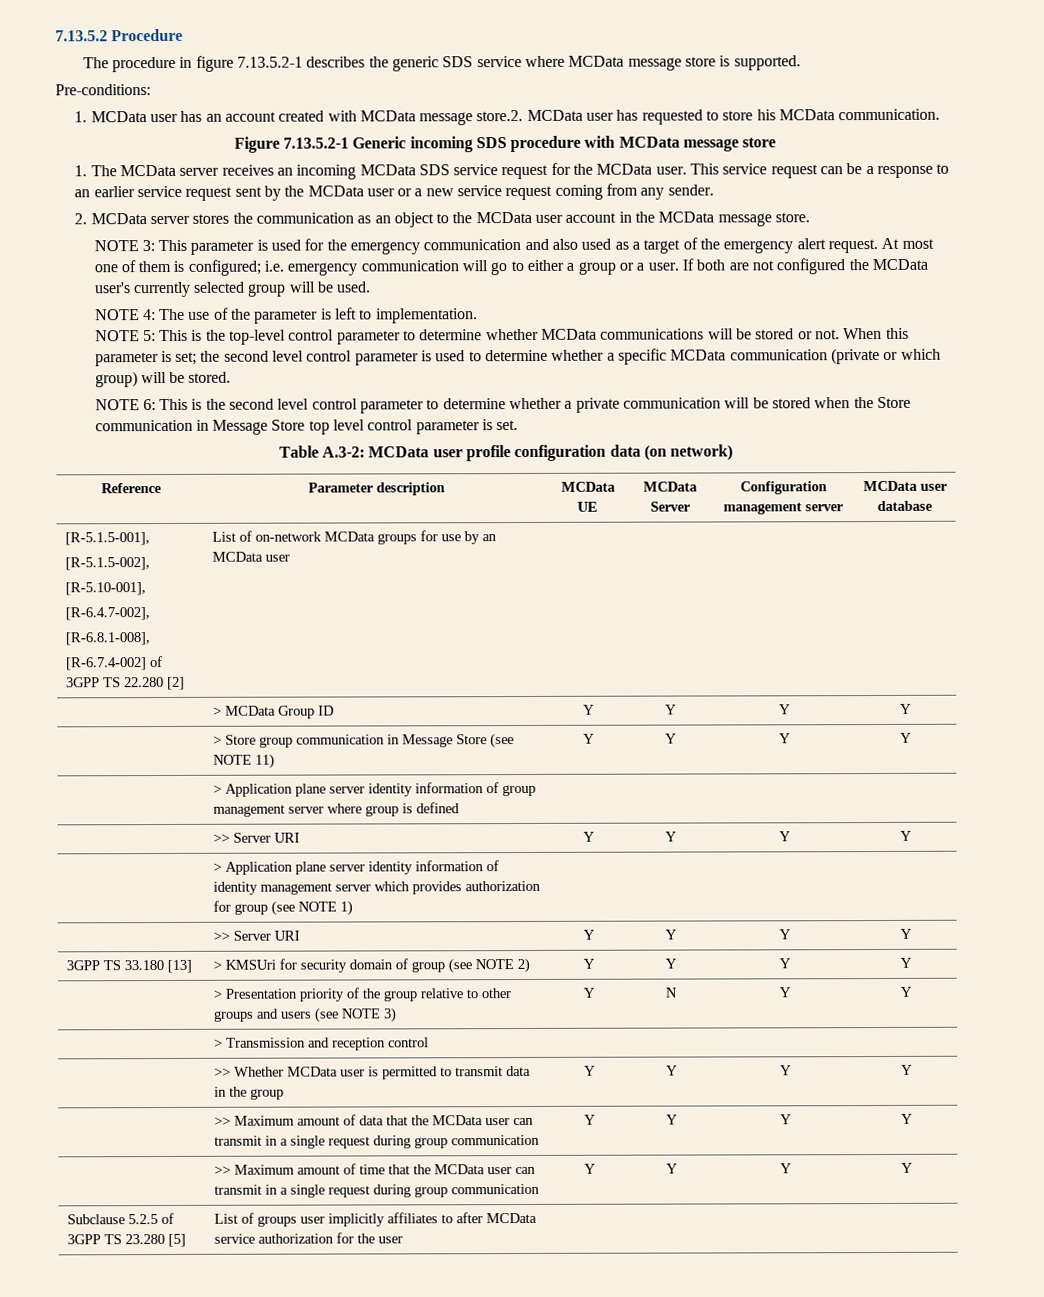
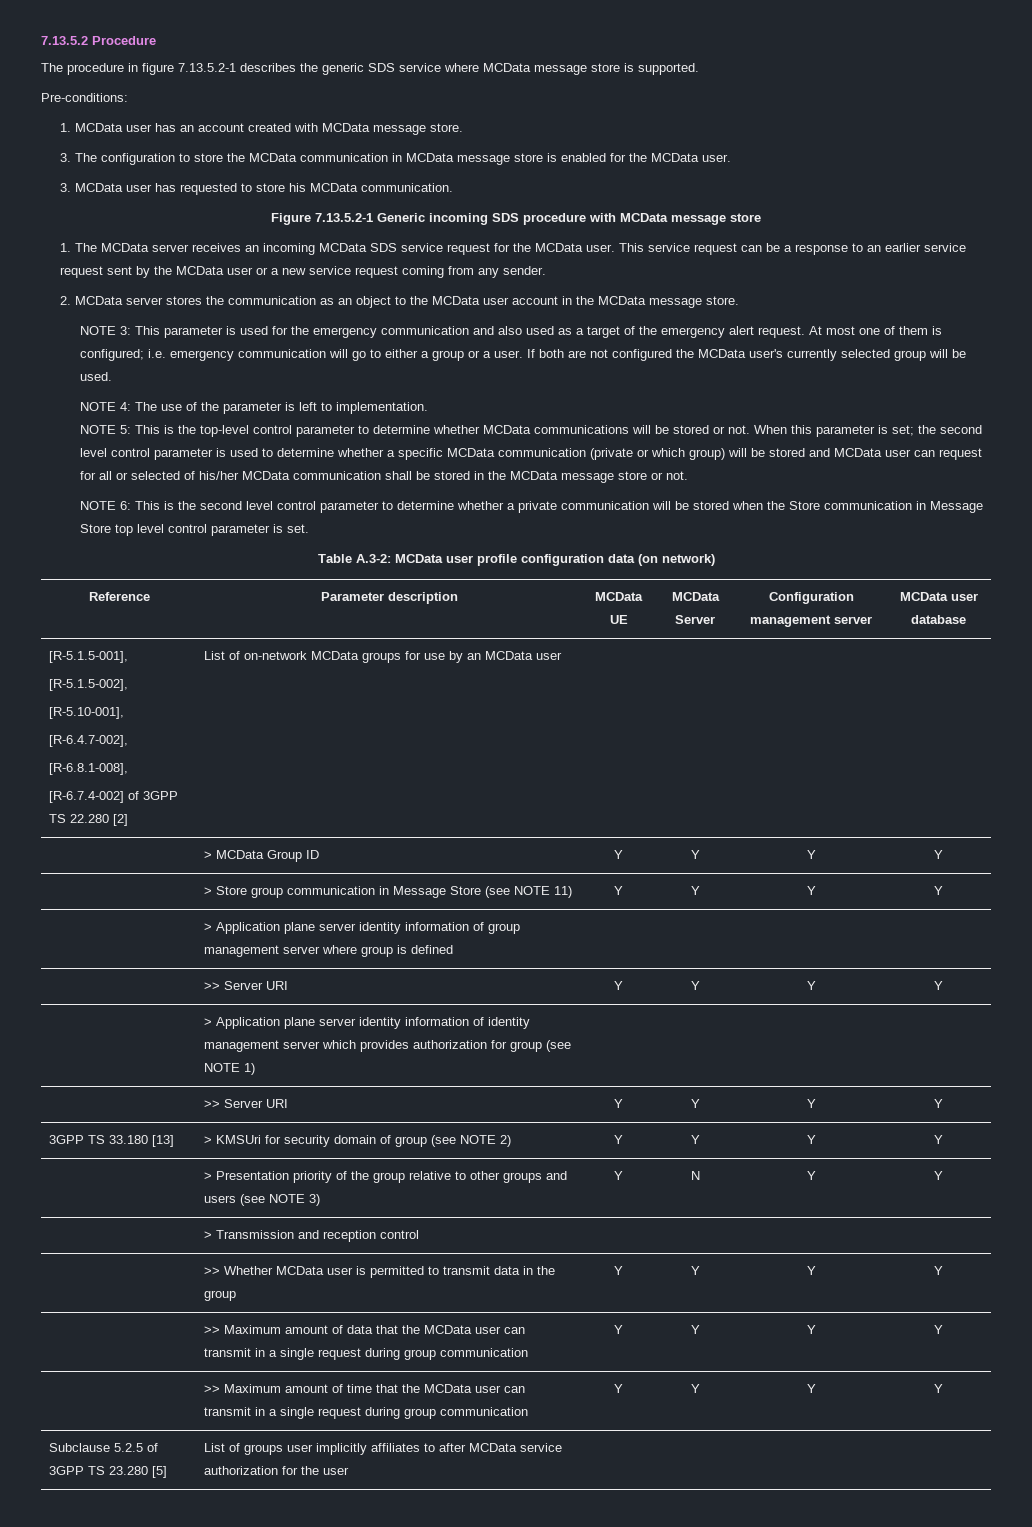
- 1. MCData user has an account created with MCData message store.2. MCData user has requested to store his MCData communication.
+ 1. MCData user has an account created with MCData message store.
+ 3. The configuration to store the MCData communication in MCData message store is enabled for the MCData user.
+ 3. MCData user has requested to store his MCData communication.
- When this parameter is set; the second level control parameter is used to determine whether a specific MCData communication (private or which group) will be stored.
+ When this parameter is set; the second level control parameter is used to determine whether a specific MCData communication (private or which group) will be stored and MCData user can request for all or selected of his/her MCData communication shall be stored in the MCData message store or not.

